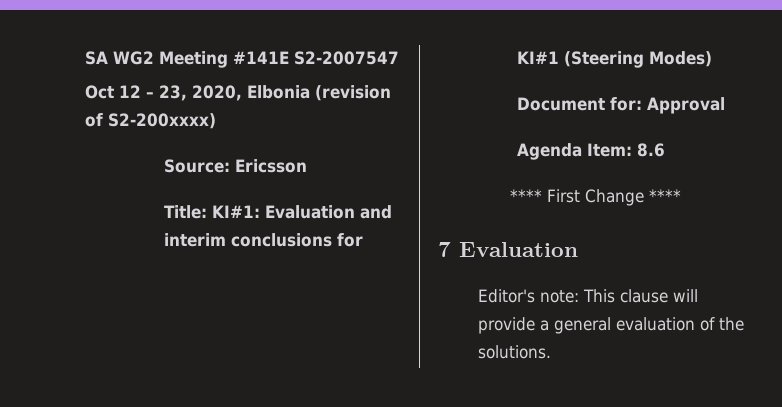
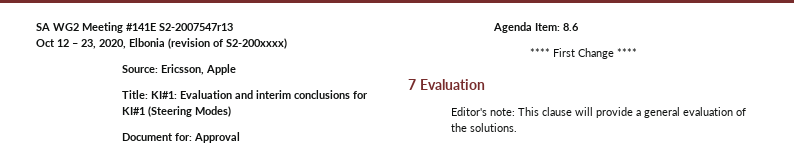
- SA WG2 Meeting #141E S2-2007547
+ SA WG2 Meeting #141E S2-2007547r13
- Source: Ericsson
+ Source: Ericsson, Apple

